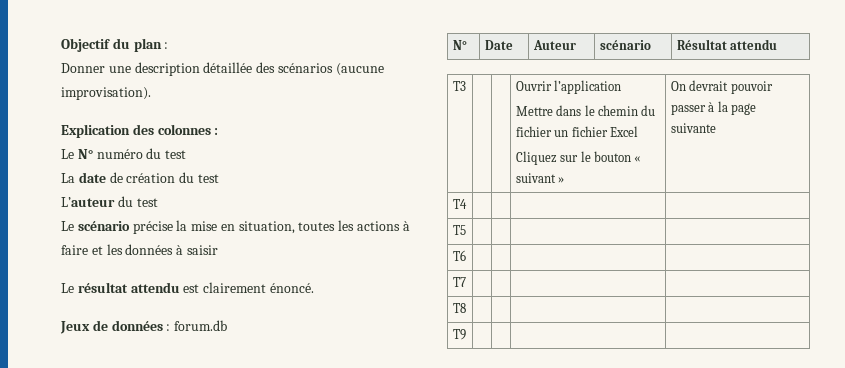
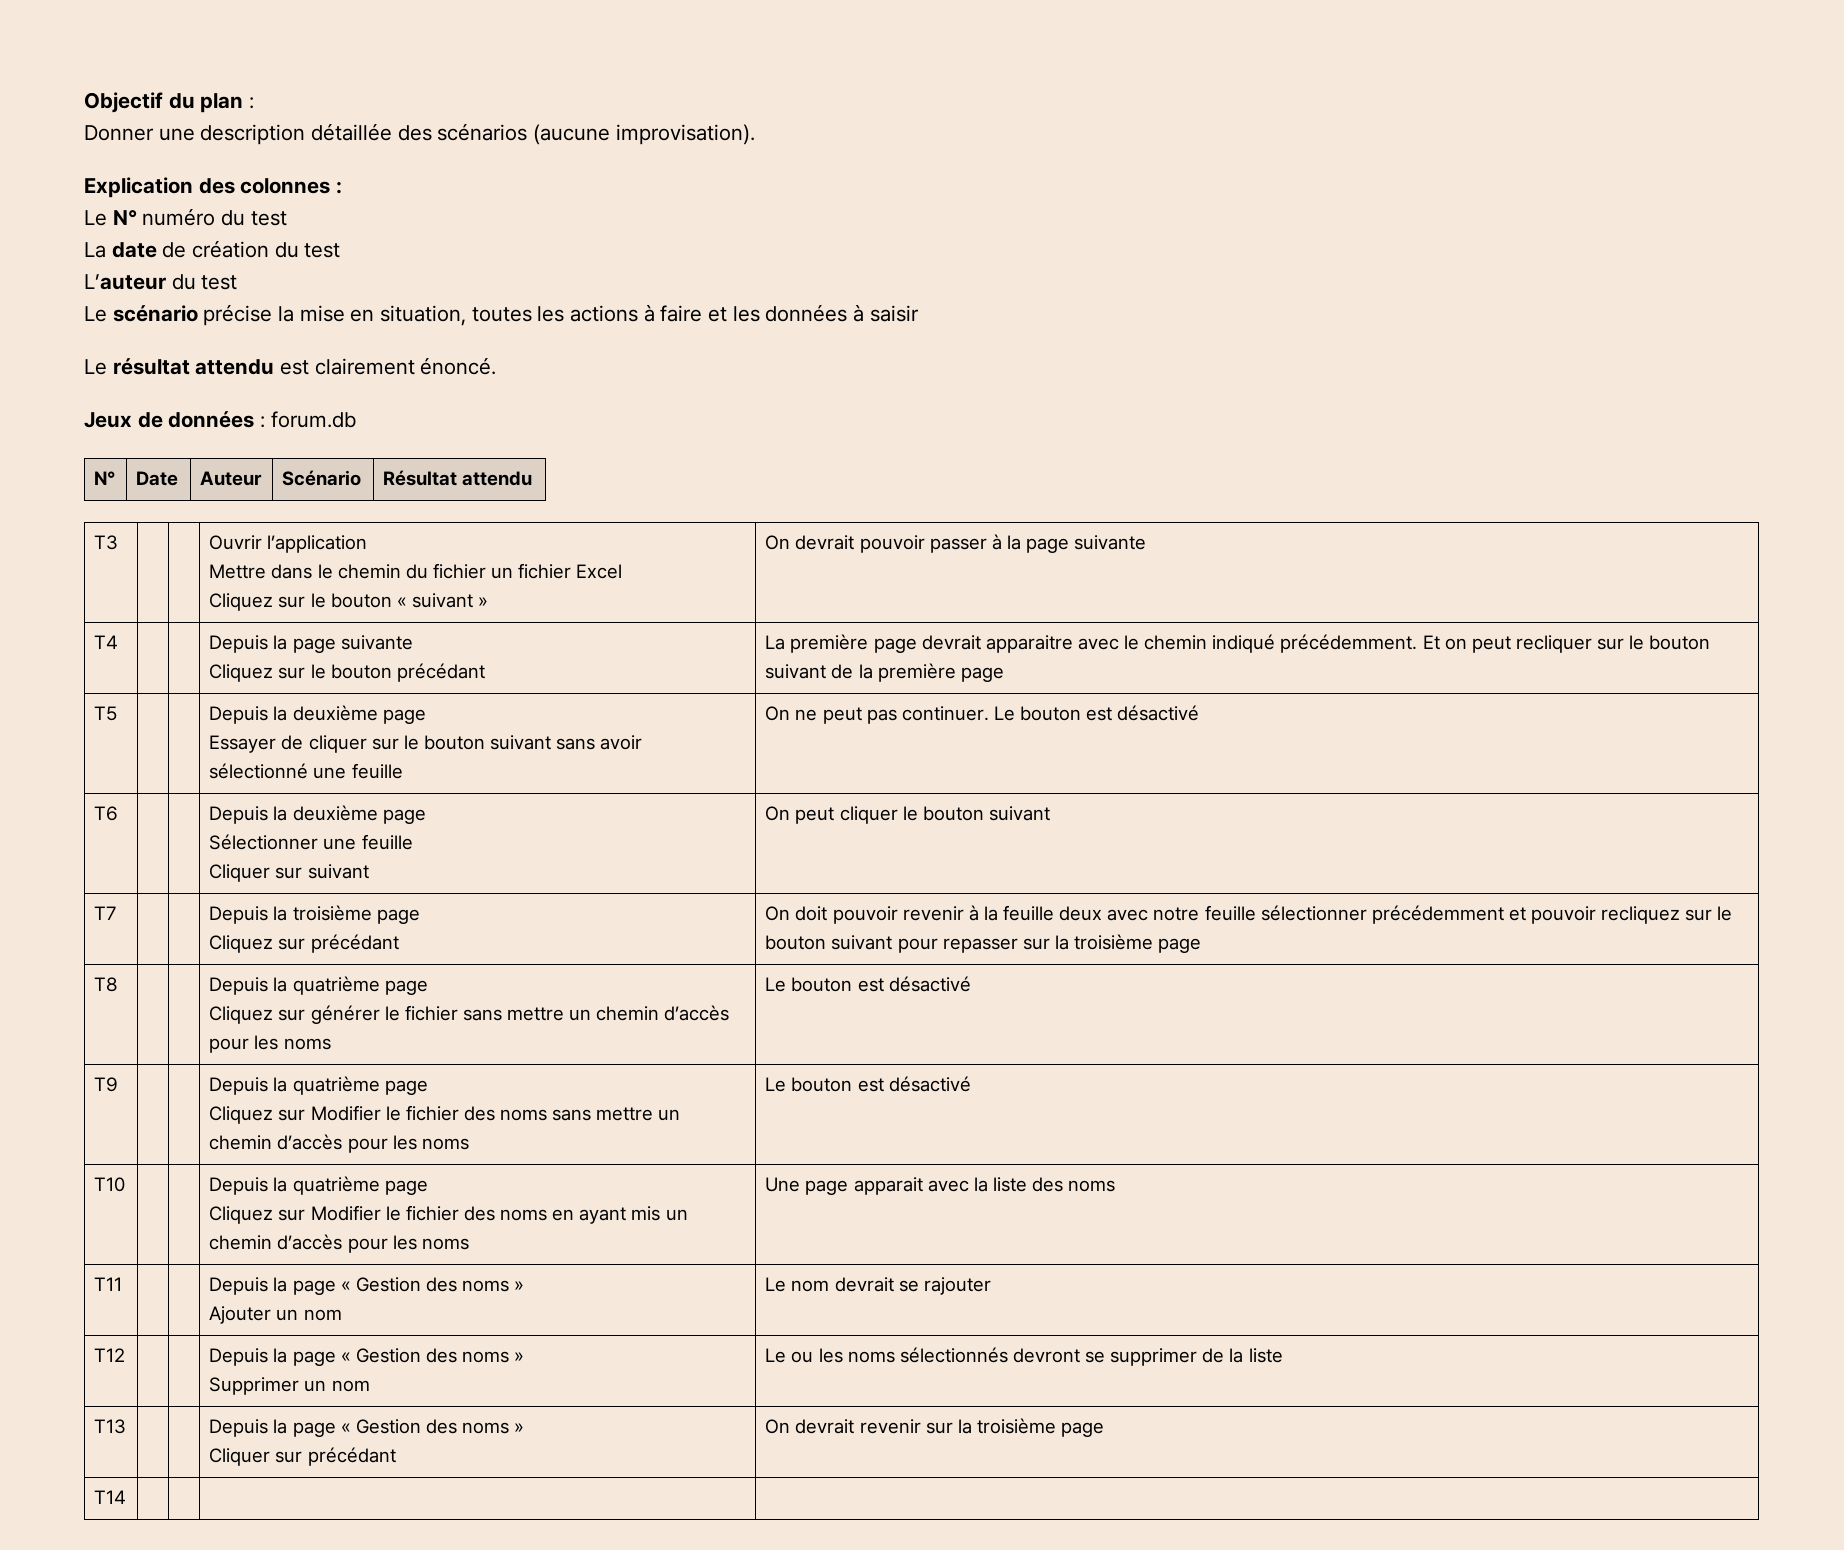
- N° | Date | Auteur | scénario | Résultat attendu
+ N° | Date | Auteur | Scénario | Résultat attendu
- T4 | | | |
- T5 | | | |
- T6 | | | |
- T7 | | | |
- T8 | | | |
- T9 | | | |
+ T4 | | | Depuis la page suivante
+ Cliquez sur le bouton précédant | La première page devrait apparaitre avec le chemin indiqué précédemment. Et on peut recliquer sur le bouton suivant de la première page
+ T5 | | | Depuis la deuxième page
+ Essayer de cliquer sur le bouton suivant sans avoir sélectionné une feuille | On ne peut pas continuer. Le bouton est désactivé
+ T6 | | | Depuis la deuxième page
+ Sélectionner une feuille
+ Cliquer sur suivant | On peut cliquer le bouton suivant
+ T7 | | | Depuis la troisième page
+ Cliquez sur précédant | On doit pouvoir revenir à la feuille deux avec notre feuille sélectionner précédemment et pouvoir recliquez sur le bouton suivant pour repasser sur la troisième page
+ T8 | | | Depuis la quatrième page
+ Cliquez sur générer le fichier sans mettre un chemin d’accès pour les noms | Le bouton est désactivé
+ T9 | | | Depuis la quatrième page
+ Cliquez sur Modifier le fichier des noms sans mettre un chemin d’accès pour les noms | Le bouton est désactivé
+ T10 | | | Depuis la quatrième page
+ Cliquez sur Modifier le fichier des noms en ayant mis un chemin d’accès pour les noms | Une page apparait avec la liste des noms
+ T11 | | | Depuis la page « Gestion des noms »
+ Ajouter un nom | Le nom devrait se rajouter
+ T12 | | | Depuis la page « Gestion des noms »
+ Supprimer un nom | Le ou les noms sélectionnés devront se supprimer de la liste
+ T13 | | | Depuis la page « Gestion des noms »
+ Cliquer sur précédant | On devrait revenir sur la troisième page
+ T14 | | | |

